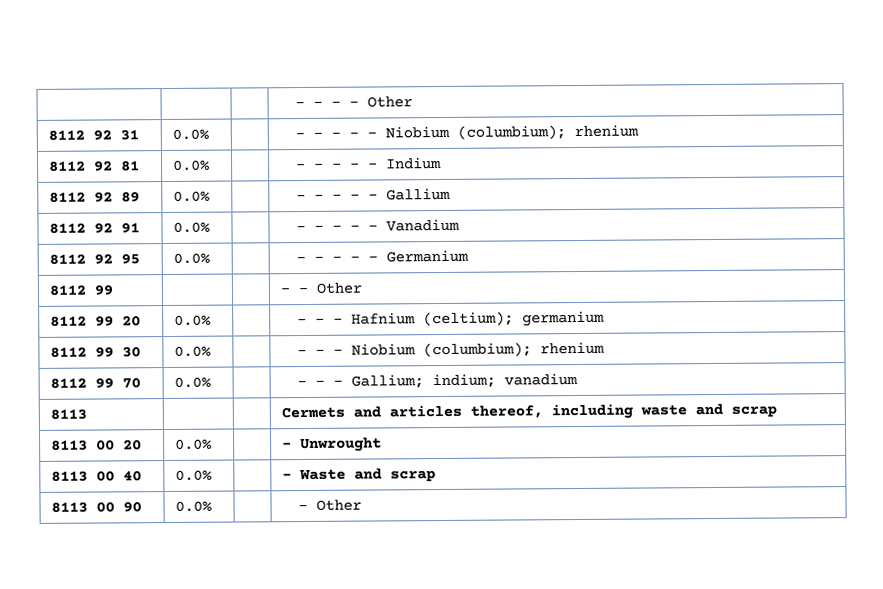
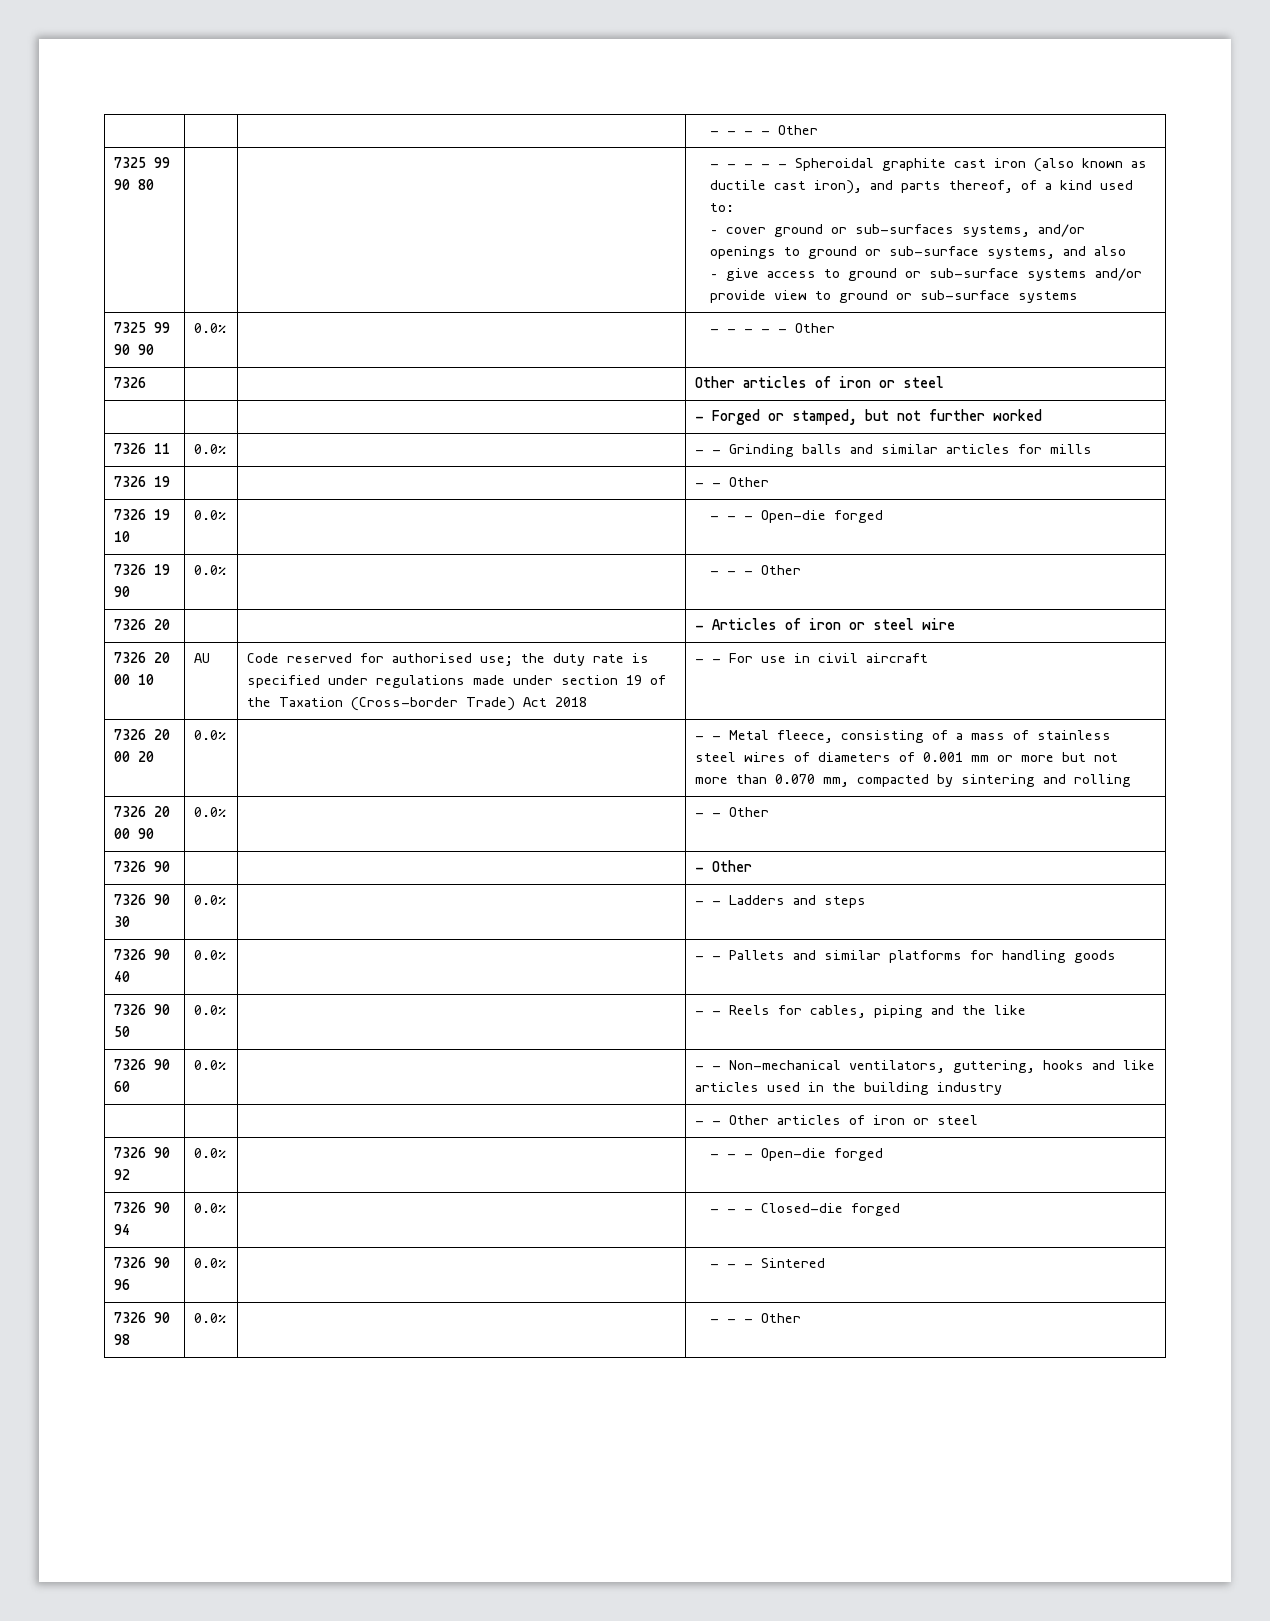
  | | | - - - - Other
- 8112 92 31 | 0.0% | | - - - - - Niobium (columbium); rhenium
- 8112 92 81 | 0.0% | | - - - - - Indium
- 8112 92 89 | 0.0% | | - - - - - Gallium
- 8112 92 91 | 0.0% | | - - - - - Vanadium
- 8112 92 95 | 0.0% | | - - - - - Germanium
- 8112 99 | | | - - Other
- 8112 99 20 | 0.0% | | - - - Hafnium (celtium); germanium
- 8112 99 30 | 0.0% | | - - - Niobium (columbium); rhenium
- 8112 99 70 | 0.0% | | - - - Gallium; indium; vanadium
- 8113 | | | Cermets and articles thereof, including waste and scrap
- 8113 00 20 | 0.0% | | - Unwrought
- 8113 00 40 | 0.0% | | - Waste and scrap
- 8113 00 90 | 0.0% | | - Other
+ 7325 99 90 80 | | | - - - - - Spheroidal graphite cast iron (also known as ductile cast iron), and parts thereof, of a kind used to:
+ – cover ground or sub-surfaces systems, and/or openings to ground or sub-surface systems, and also
+ – give access to ground or sub-surface systems and/or provide view to ground or sub-surface systems
+ 7325 99 90 90 | 0.0% | | - - - - - Other
+ 7326 | | | Other articles of iron or steel
+ | | | - Forged or stamped, but not further worked
+ 7326 11 | 0.0% | | - - Grinding balls and similar articles for mills
+ 7326 19 | | | - - Other
+ 7326 19 10 | 0.0% | | - - - Open-die forged
+ 7326 19 90 | 0.0% | | - - - Other
+ 7326 20 | | | - Articles of iron or steel wire
+ 7326 20 00 10 | AU | Code reserved for authorised use; the duty rate is specified under regulations made under section 19 of the Taxation (Cross-border Trade) Act 2018 | - - For use in civil aircraft
+ 7326 20 00 20 | 0.0% | | - - Metal fleece, consisting of a mass of stainless steel wires of diameters of 0.001 mm or more but not more than 0.070 mm, compacted by sintering and rolling
+ 7326 20 00 90 | 0.0% | | - - Other
+ 7326 90 | | | - Other
+ 7326 90 30 | 0.0% | | - - Ladders and steps
+ 7326 90 40 | 0.0% | | - - Pallets and similar platforms for handling goods
+ 7326 90 50 | 0.0% | | - - Reels for cables, piping and the like
+ 7326 90 60 | 0.0% | | - - Non-mechanical ventilators, guttering, hooks and like articles used in the building industry
+ | | | - - Other articles of iron or steel
+ 7326 90 92 | 0.0% | | - - - Open-die forged
+ 7326 90 94 | 0.0% | | - - - Closed-die forged
+ 7326 90 96 | 0.0% | | - - - Sintered
+ 7326 90 98 | 0.0% | | - - - Other

